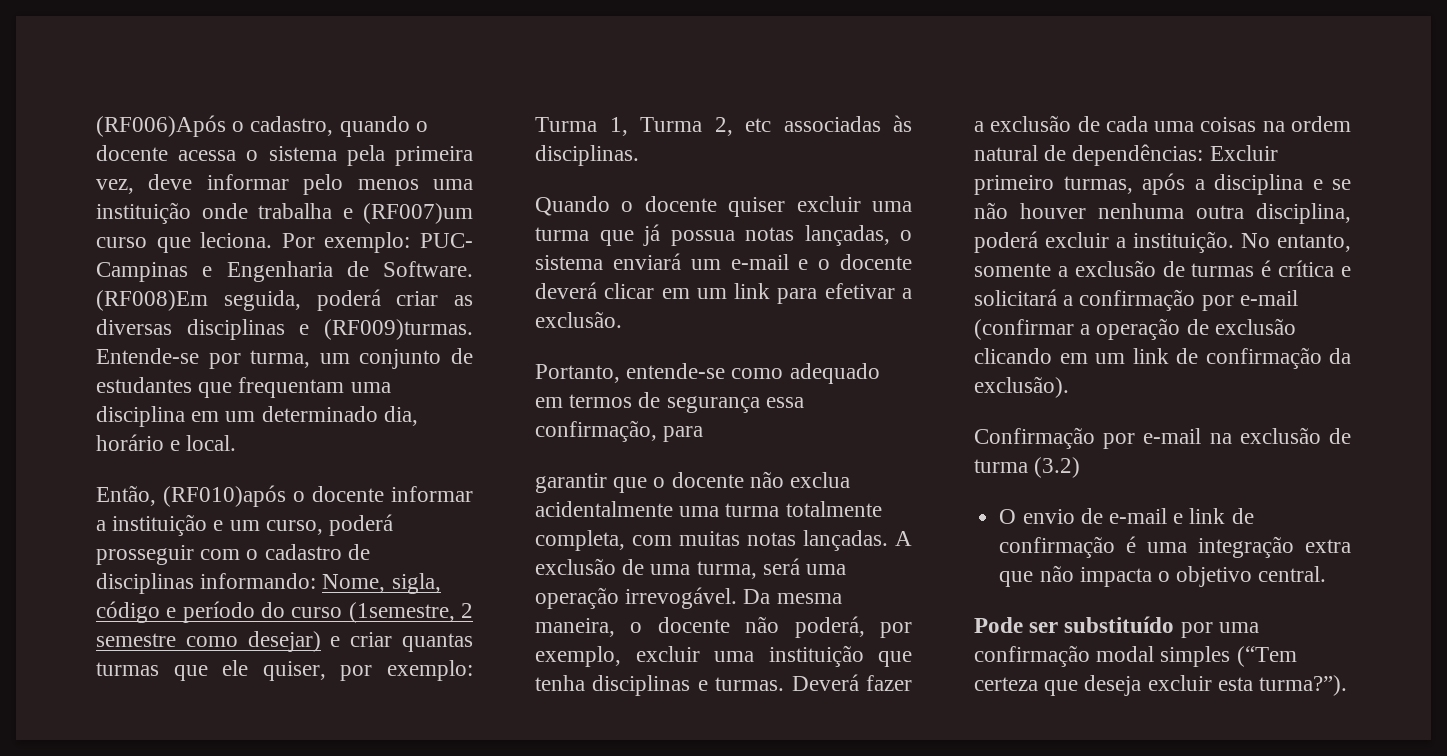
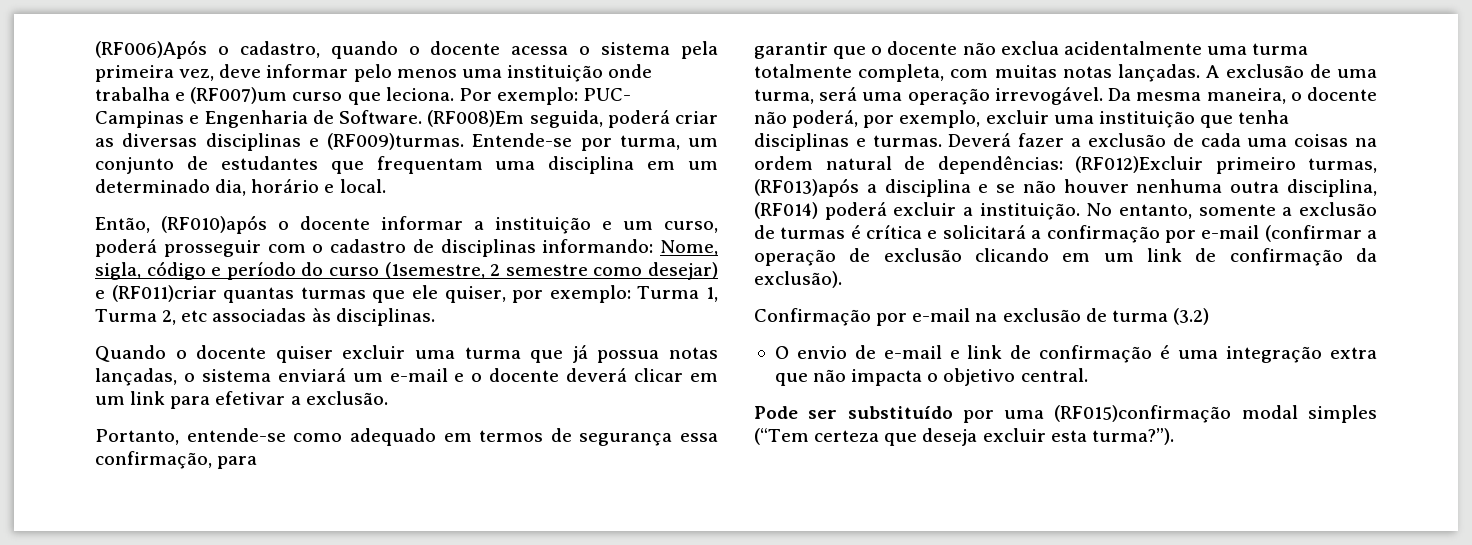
- Então, (RF010)após o docente informar a instituição e um curso, poderá prosseguir com o cadastro de disciplinas informando: Nome, sigla, código e período do curso (1semestre, 2 semestre como desejar) e criar quantas turmas que ele quiser, por exemplo: Turma 1, Turma 2, etc associadas às disciplinas.
+ Então, (RF010)após o docente informar a instituição e um curso, poderá prosseguir com o cadastro de disciplinas informando: Nome, sigla, código e período do curso (1semestre, 2 semestre como desejar) e (RF011)criar quantas turmas que ele quiser, por exemplo: Turma 1, Turma 2, etc associadas às disciplinas.
- Deverá fazer a exclusão de cada uma coisas na ordem natural de dependências: Excluir primeiro turmas, após a disciplina e se não houver nenhuma outra disciplina, poderá excluir a instituição.
+ Deverá fazer a exclusão de cada uma coisas na ordem natural de dependências: (RF012)Excluir primeiro turmas, (RF013)após a disciplina e se não houver nenhuma outra disciplina, (RF014) poderá excluir a instituição.
- Pode ser substituído por uma confirmação modal simples (“Tem certeza que deseja excluir esta turma?”).
+ Pode ser substituído por uma (RF015)confirmação modal simples (“Tem certeza que deseja excluir esta turma?”).

